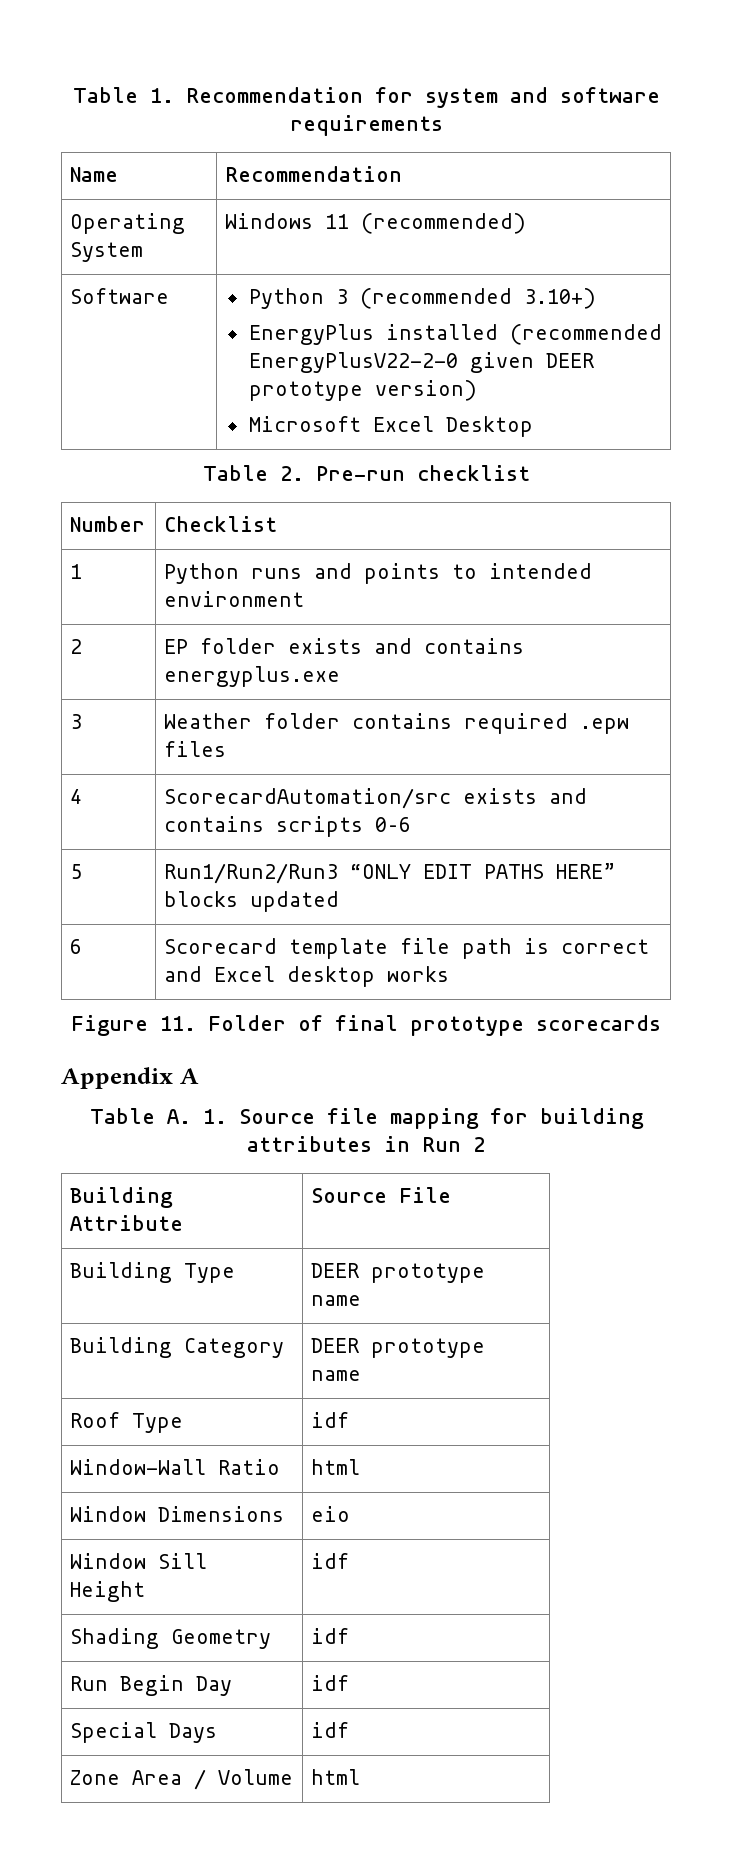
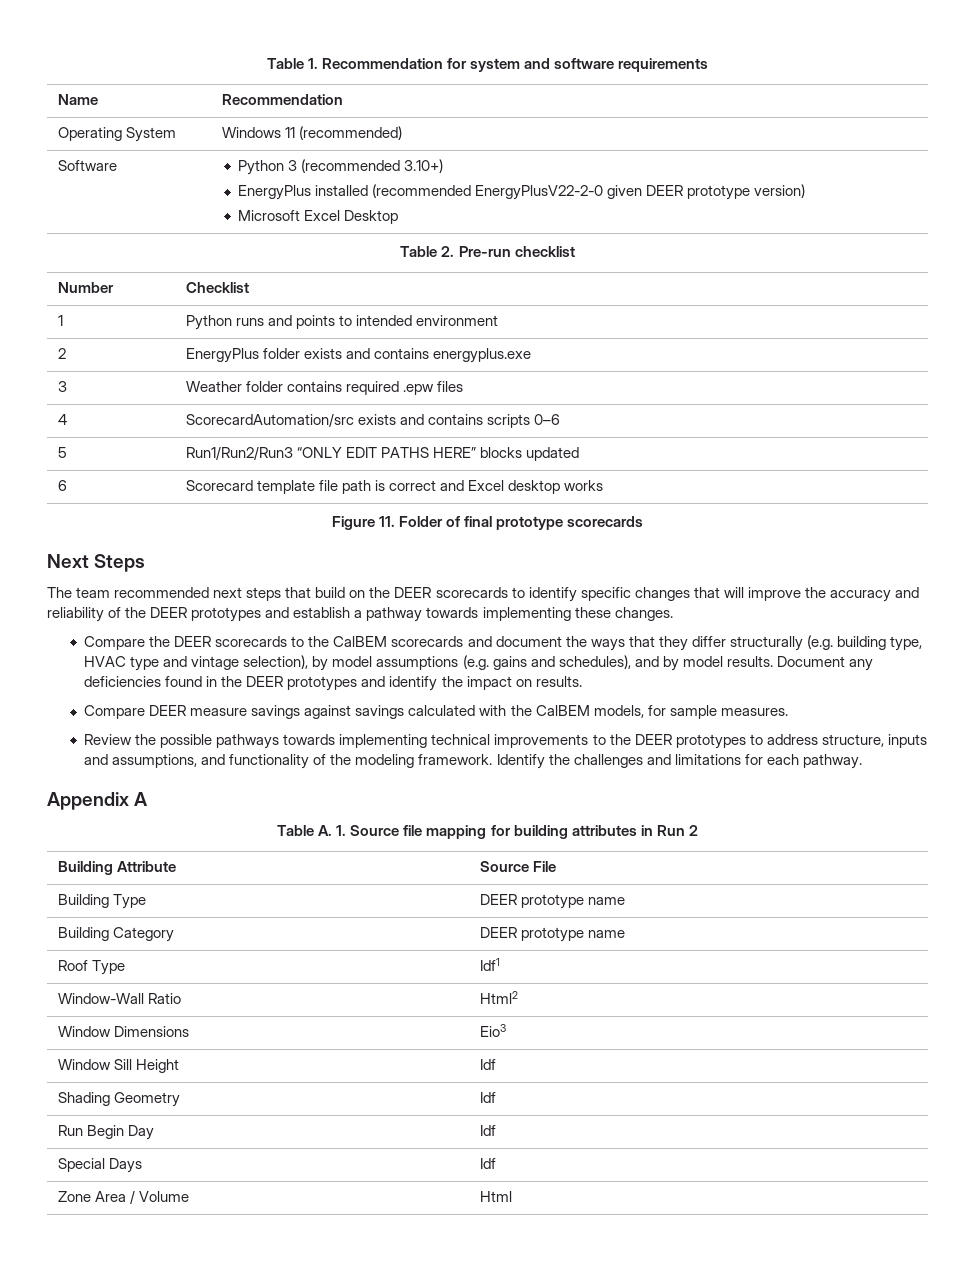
- 2 | EP folder exists and contains energyplus.exe
+ 2 | EnergyPlus folder exists and contains energyplus.exe
+ Next Steps
+ The team recommended next steps that build on the DEER scorecards to identify specific changes that will improve the accuracy and reliability of the DEER prototypes and establish a pathway towards implementing these changes.
+ Compare the DEER scorecards to the CalBEM scorecards and document the ways that they differ structurally (e.g. building type, HVAC type and vintage selection), by model assumptions (e.g. gains and schedules), and by model results. Document any deficiencies found in the DEER prototypes and identify the impact on results.
+ Compare DEER measure savings against savings calculated with the CalBEM models, for sample measures.
+ Review the possible pathways towards implementing technical improvements to the DEER prototypes to address structure, inputs and assumptions, and functionality of the modeling framework. Identify the challenges and limitations for each pathway.
- Roof Type | idf
+ Roof Type | Idf1
- Window-Wall Ratio | html
+ Window-Wall Ratio | Html2
- Window Dimensions | eio
+ Window Dimensions | Eio3
- Window Sill Height | idf
+ Window Sill Height | Idf
- Shading Geometry | idf
+ Shading Geometry | Idf
- Run Begin Day | idf
+ Run Begin Day | Idf
- Special Days | idf
+ Special Days | Idf
- Zone Area / Volume | html
+ Zone Area / Volume | Html

